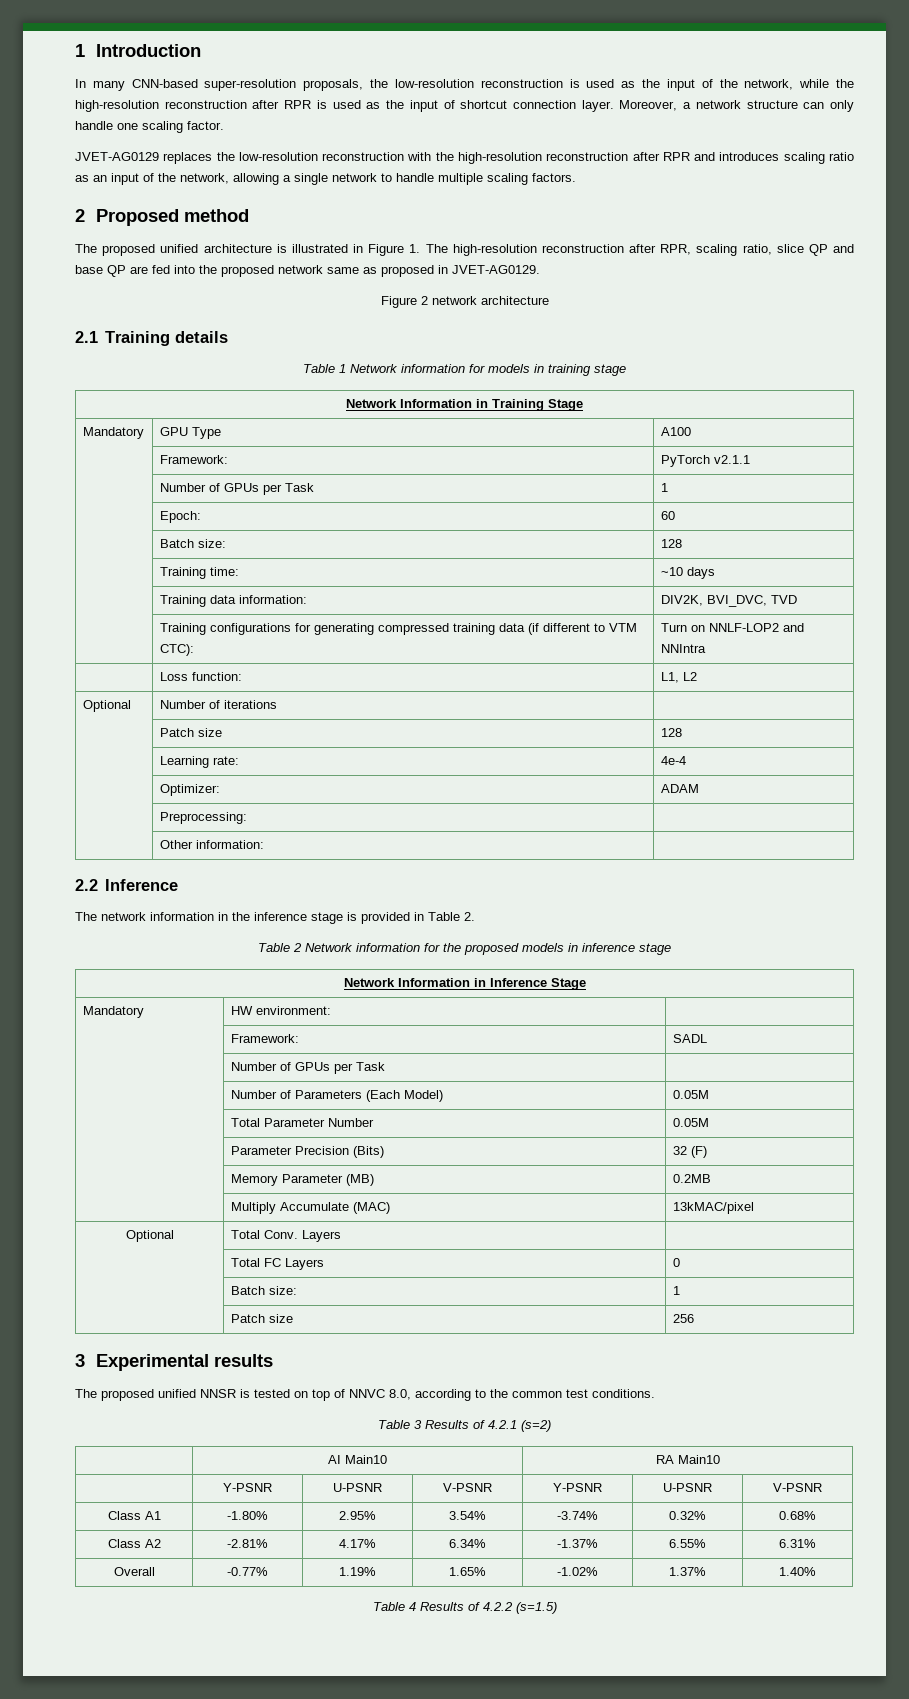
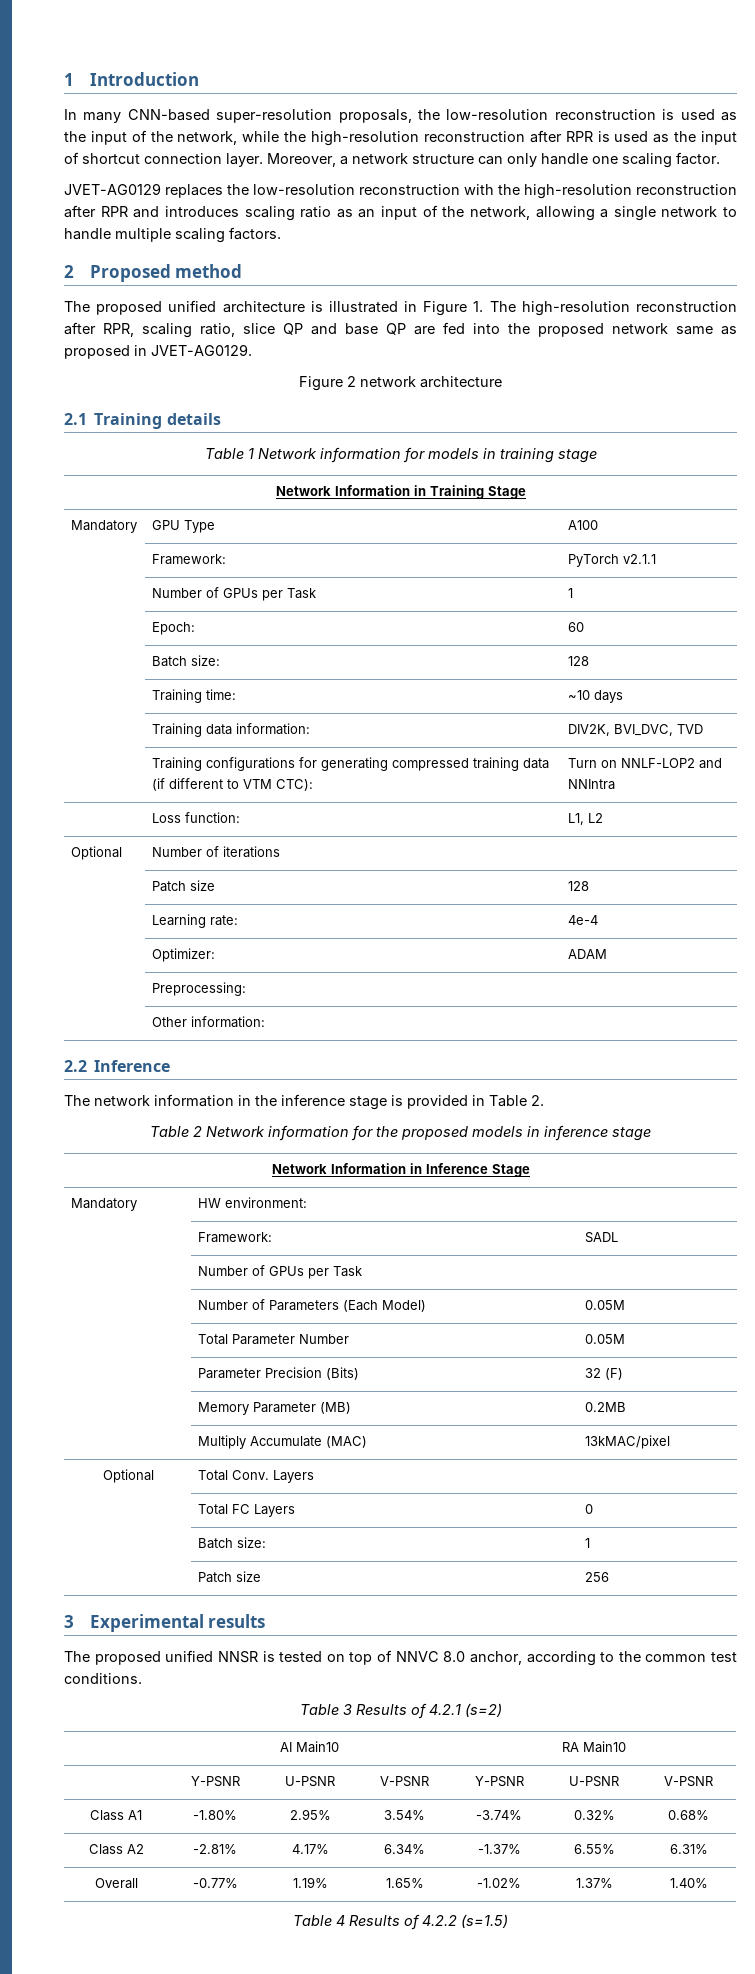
- The proposed unified NNSR is tested on top of NNVC 8.0, according to the common test conditions.
+ The proposed unified NNSR is tested on top of NNVC 8.0 anchor, according to the common test conditions.

